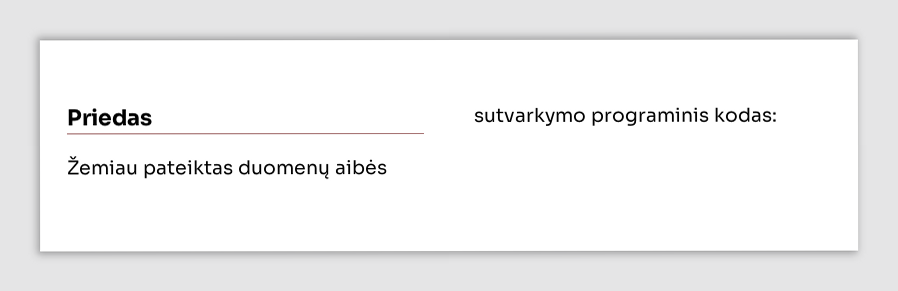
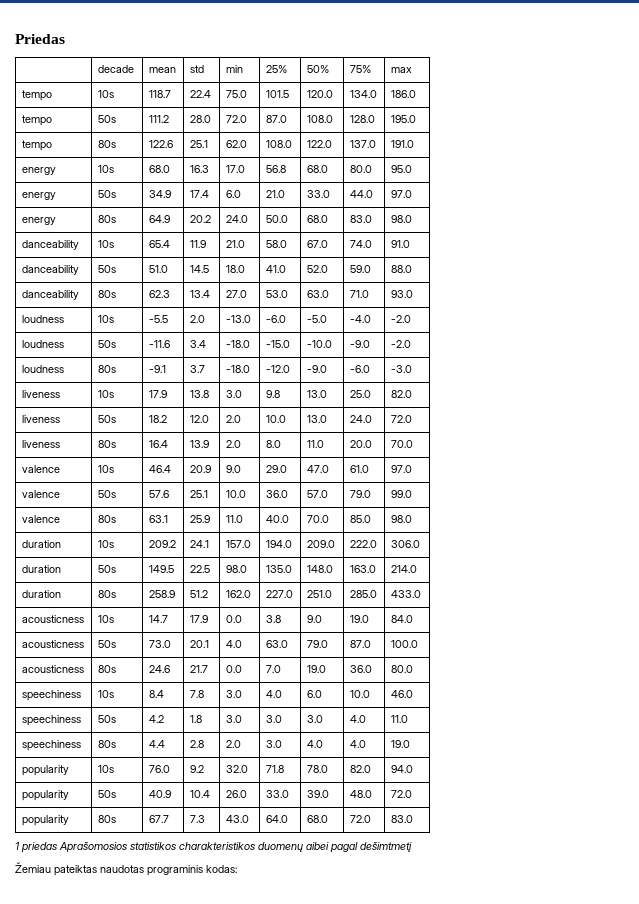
+ | decade | mean | std | min | 25% | 50% | 75% | max
+ tempo | 10s | 118.7 | 22.4 | 75.0 | 101.5 | 120.0 | 134.0 | 186.0
+ tempo | 50s | 111.2 | 28.0 | 72.0 | 87.0 | 108.0 | 128.0 | 195.0
+ tempo | 80s | 122.6 | 25.1 | 62.0 | 108.0 | 122.0 | 137.0 | 191.0
+ energy | 10s | 68.0 | 16.3 | 17.0 | 56.8 | 68.0 | 80.0 | 95.0
+ energy | 50s | 34.9 | 17.4 | 6.0 | 21.0 | 33.0 | 44.0 | 97.0
+ energy | 80s | 64.9 | 20.2 | 24.0 | 50.0 | 68.0 | 83.0 | 98.0
+ danceability | 10s | 65.4 | 11.9 | 21.0 | 58.0 | 67.0 | 74.0 | 91.0
+ danceability | 50s | 51.0 | 14.5 | 18.0 | 41.0 | 52.0 | 59.0 | 88.0
+ danceability | 80s | 62.3 | 13.4 | 27.0 | 53.0 | 63.0 | 71.0 | 93.0
+ loudness | 10s | -5.5 | 2.0 | -13.0 | -6.0 | -5.0 | -4.0 | -2.0
+ loudness | 50s | -11.6 | 3.4 | -18.0 | -15.0 | -10.0 | -9.0 | -2.0
+ loudness | 80s | -9.1 | 3.7 | -18.0 | -12.0 | -9.0 | -6.0 | -3.0
+ liveness | 10s | 17.9 | 13.8 | 3.0 | 9.8 | 13.0 | 25.0 | 82.0
+ liveness | 50s | 18.2 | 12.0 | 2.0 | 10.0 | 13.0 | 24.0 | 72.0
+ liveness | 80s | 16.4 | 13.9 | 2.0 | 8.0 | 11.0 | 20.0 | 70.0
+ valence | 10s | 46.4 | 20.9 | 9.0 | 29.0 | 47.0 | 61.0 | 97.0
+ valence | 50s | 57.6 | 25.1 | 10.0 | 36.0 | 57.0 | 79.0 | 99.0
+ valence | 80s | 63.1 | 25.9 | 11.0 | 40.0 | 70.0 | 85.0 | 98.0
+ duration | 10s | 209.2 | 24.1 | 157.0 | 194.0 | 209.0 | 222.0 | 306.0
+ duration | 50s | 149.5 | 22.5 | 98.0 | 135.0 | 148.0 | 163.0 | 214.0
+ duration | 80s | 258.9 | 51.2 | 162.0 | 227.0 | 251.0 | 285.0 | 433.0
+ acousticness | 10s | 14.7 | 17.9 | 0.0 | 3.8 | 9.0 | 19.0 | 84.0
+ acousticness | 50s | 73.0 | 20.1 | 4.0 | 63.0 | 79.0 | 87.0 | 100.0
+ acousticness | 80s | 24.6 | 21.7 | 0.0 | 7.0 | 19.0 | 36.0 | 80.0
+ speechiness | 10s | 8.4 | 7.8 | 3.0 | 4.0 | 6.0 | 10.0 | 46.0
+ speechiness | 50s | 4.2 | 1.8 | 3.0 | 3.0 | 3.0 | 4.0 | 11.0
+ speechiness | 80s | 4.4 | 2.8 | 2.0 | 3.0 | 4.0 | 4.0 | 19.0
+ popularity | 10s | 76.0 | 9.2 | 32.0 | 71.8 | 78.0 | 82.0 | 94.0
+ popularity | 50s | 40.9 | 10.4 | 26.0 | 33.0 | 39.0 | 48.0 | 72.0
+ popularity | 80s | 67.7 | 7.3 | 43.0 | 64.0 | 68.0 | 72.0 | 83.0
+ 1 priedas Aprašomosios statistikos charakteristikos duomenų aibei pagal dešimtmetį
- Žemiau pateiktas duomenų aibės sutvarkymo programinis kodas:
+ Žemiau pateiktas naudotas programinis kodas:

